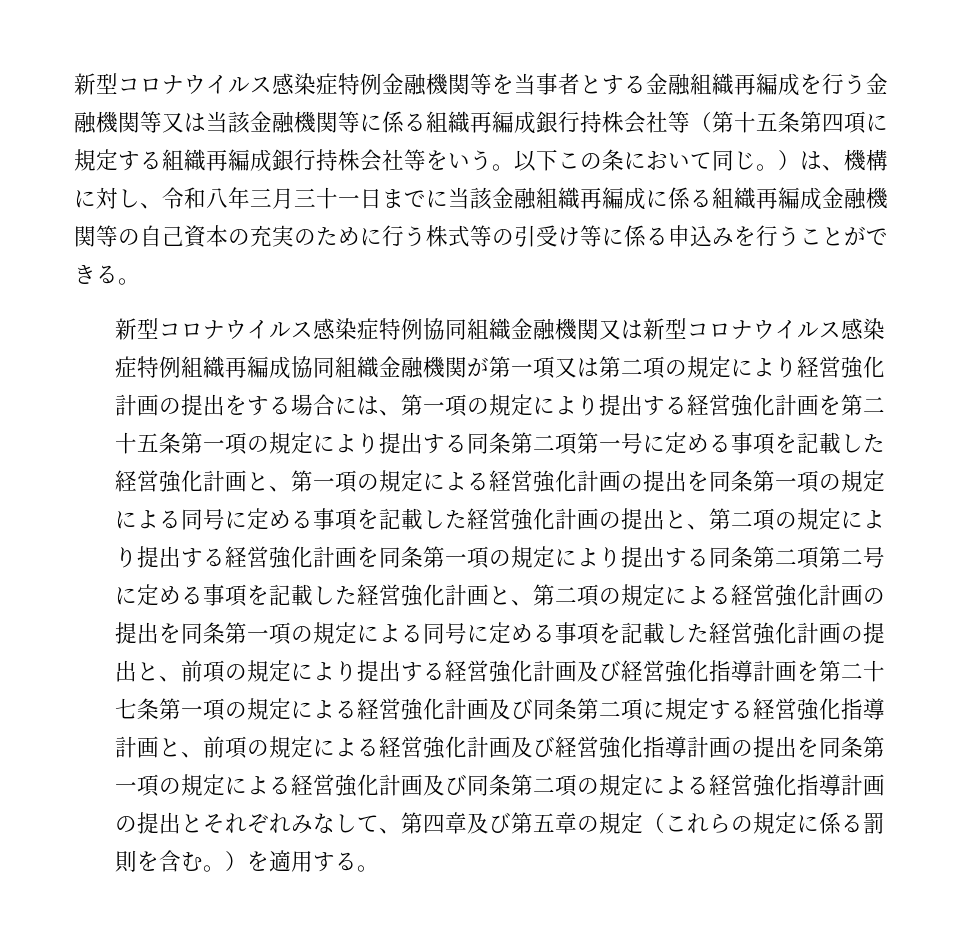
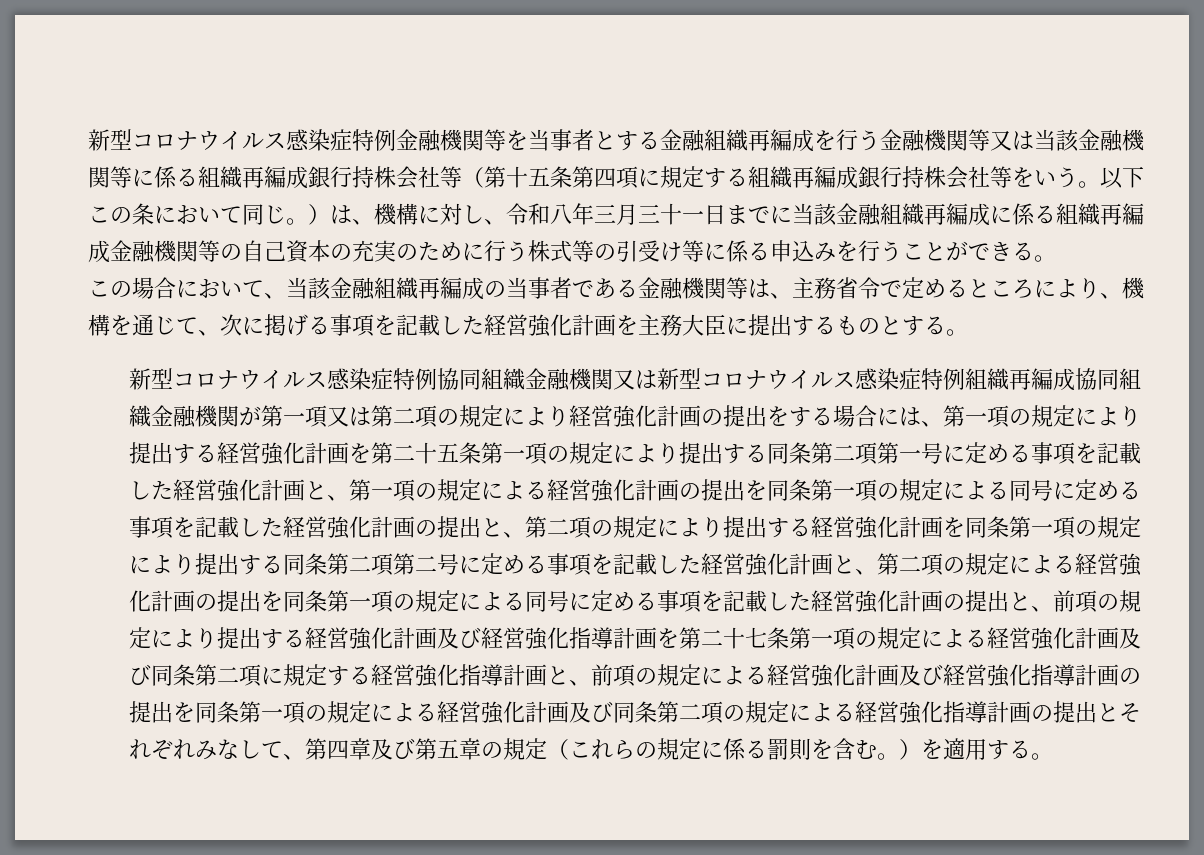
+ この場合において、当該金融組織再編成の当事者である金融機関等は、主務省令で定めるところにより、機構を通じて、次に掲げる事項を記載した経営強化計画を主務大臣に提出するものとする。

